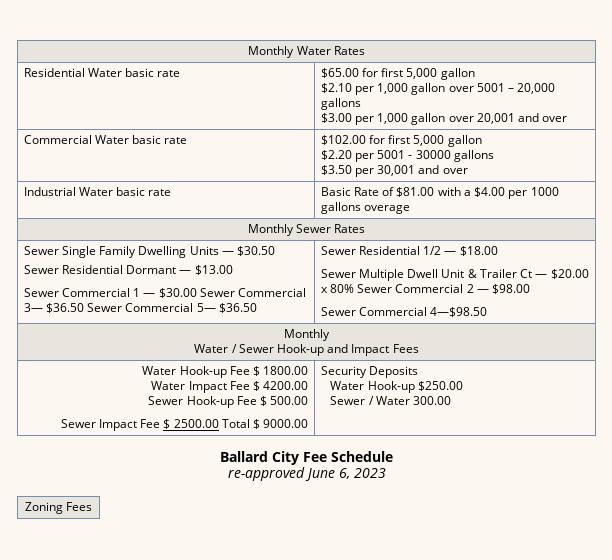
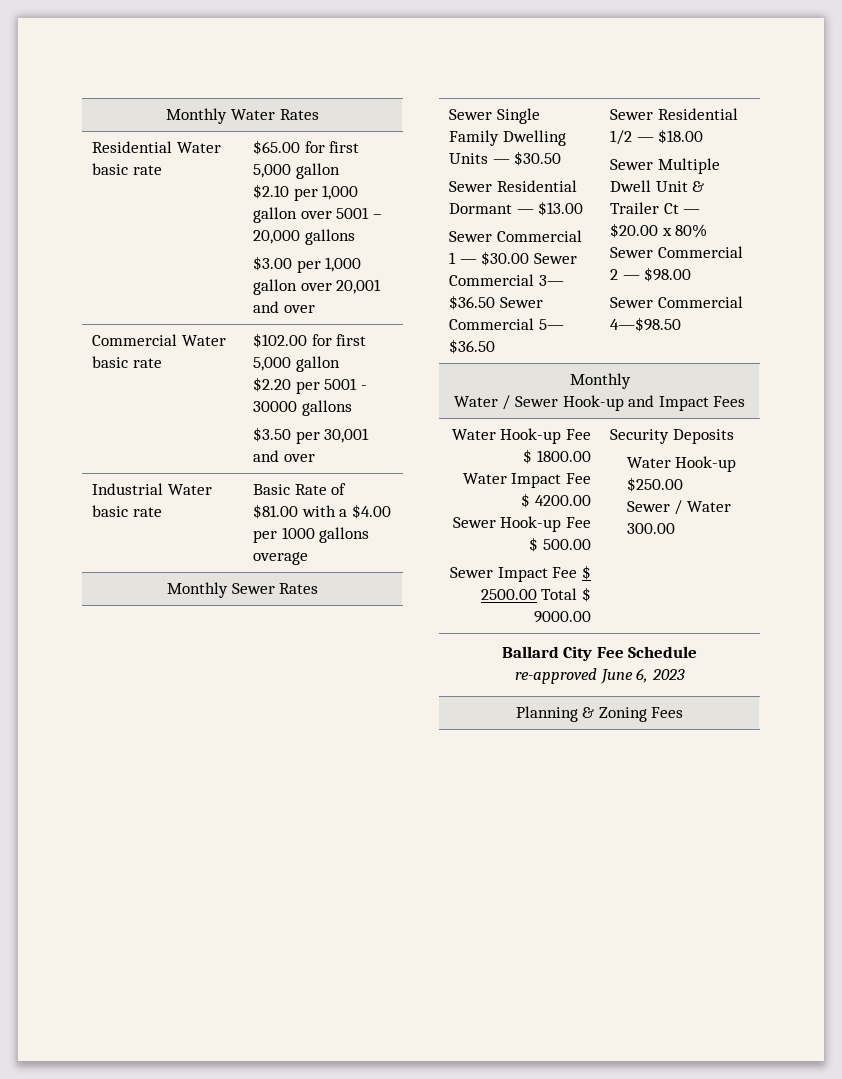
- Zoning Fees
+ Planning & Zoning Fees

